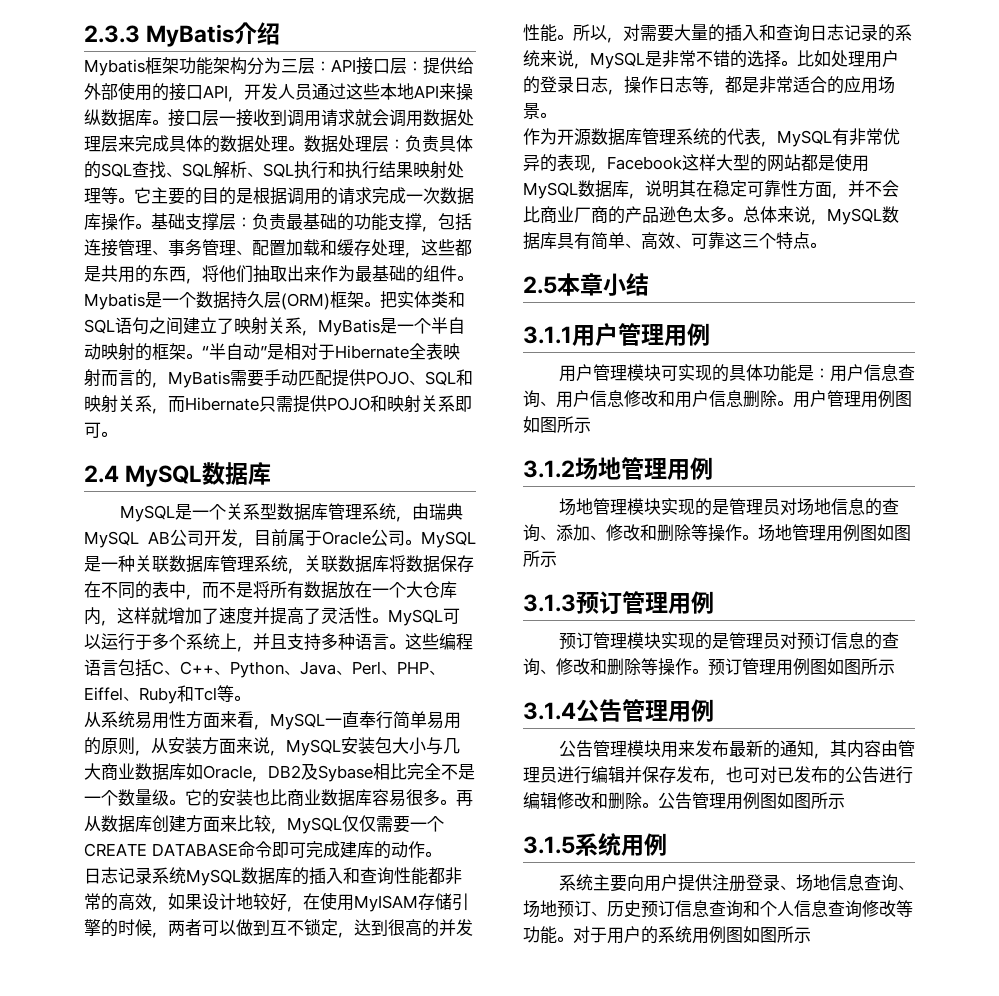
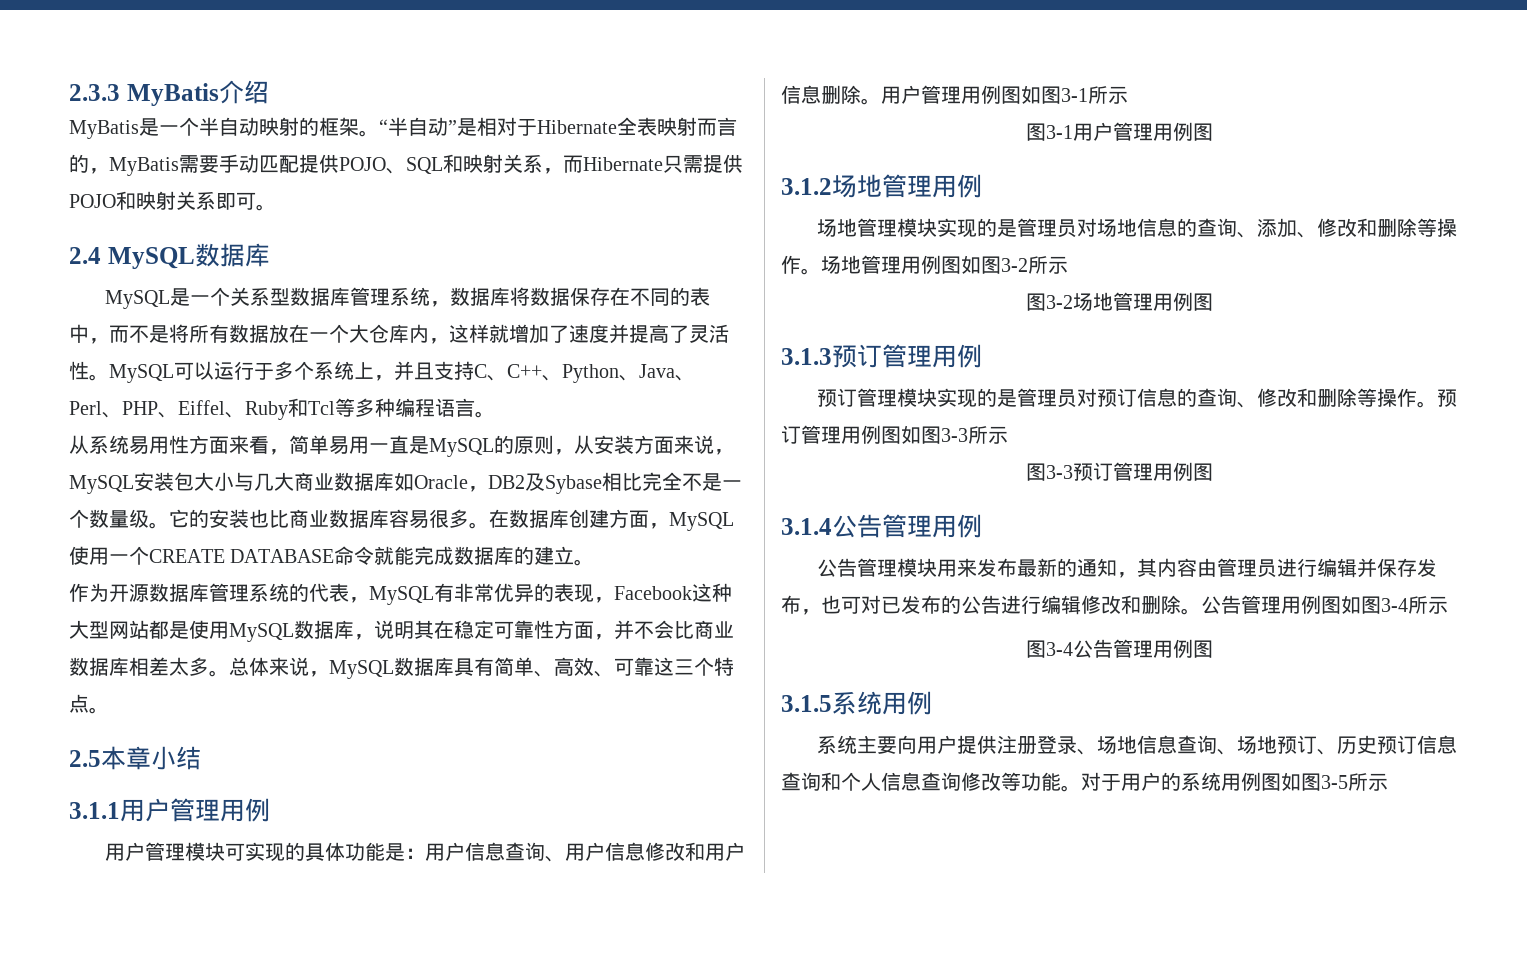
- Mybatis框架功能架构分为三层：API接口层：提供给外部使用的接口API，开发人员通过这些本地API来操纵数据库。接口层一接收到调用请求就会调用数据处理层来完成具体的数据处理。数据处理层：负责具体的SQL查找、SQL解析、SQL执行和执行结果映射处理等。它主要的目的是根据调用的请求完成一次数据库操作。基础支撑层：负责最基础的功能支撑，包括连接管理、事务管理、配置加载和缓存处理，这些都是共用的东西，将他们抽取出来作为最基础的组件。Mybatis是一个数据持久层(ORM)框架。把实体类和SQL语句之间建立了映射关系，MyBatis是一个半自动映射的框架。
+ MyBatis是一个半自动映射的框架。
- MySQL是一个关系型数据库管理系统，由瑞典MySQL AB公司开发，目前属于Oracle公司。MySQL是一种关联数据库管理系统，关联数据库将数据保存在不同的表中，而不是将所有数据放在一个大仓库内，这样就增加了速度并提高了灵活性。
+ MySQL是一个关系型数据库管理系统，数据库将数据保存在不同的表中，而不是将所有数据放在一个大仓库内，这样就增加了速度并提高了灵活性。
- MySQL可以运行于多个系统上，并且支持多种语言。这些编程语言包括C、C++、Python、Java、Perl、PHP、Eiffel、Ruby和Tcl等。
+ MySQL可以运行于多个系统上，并且支持C、C++、Python、Java、Perl、PHP、Eiffel、Ruby和Tcl等多种编程语言。
- 从系统易用性方面来看，MySQL一直奉行简单易用的原则，从安装方面来说，MySQL安装包大小与几大商业数据库如Oracle，DB2及Sybase相比完全不是一个数量级。
+ 从系统易用性方面来看，简单易用一直是MySQL的原则，从安装方面来说，MySQL安装包大小与几大商业数据库如Oracle，DB2及Sybase相比完全不是一个数量级。
- 再从数据库创建方面来比较，MySQL仅仅需要一个CREATE DATABASE命令即可完成建库的动作。
- 日志记录系统MySQL数据库的插入和查询性能都非常的高效，如果设计地较好，在使用MyISAM存储引擎的时候，两者可以做到互不锁定，达到很高的并发性能。所以，对需要大量的插入和查询日志记录的系统来说，MySQL是非常不错的选择。比如处理用户的登录日志，操作日志等，都是非常适合的应用场景。
+ 在数据库创建方面，MySQL使用一个CREATE DATABASE命令就能完成数据库的建立。
- 作为开源数据库管理系统的代表，MySQL有非常优异的表现，Facebook这样大型的网站都是使用MySQL数据库，说明其在稳定可靠性方面，并不会比商业厂商的产品逊色太多。
+ 作为开源数据库管理系统的代表，MySQL有非常优异的表现，Facebook这种大型网站都是使用MySQL数据库，说明其在稳定可靠性方面，并不会比商业数据库相差太多。
- 用户管理用例图如图所示
+ 用户管理用例图如图3-1所示
+ 图3-1用户管理用例图
- 场地管理用例图如图所示
+ 场地管理用例图如图3-2所示
+ 图3-2场地管理用例图
- 预订管理用例图如图所示
+ 预订管理用例图如图3-3所示
+ 图3-3预订管理用例图
- 公告管理用例图如图所示
+ 公告管理用例图如图3-4所示
+ 图3-4公告管理用例图
- 对于用户的系统用例图如图所示
+ 对于用户的系统用例图如图3-5所示

